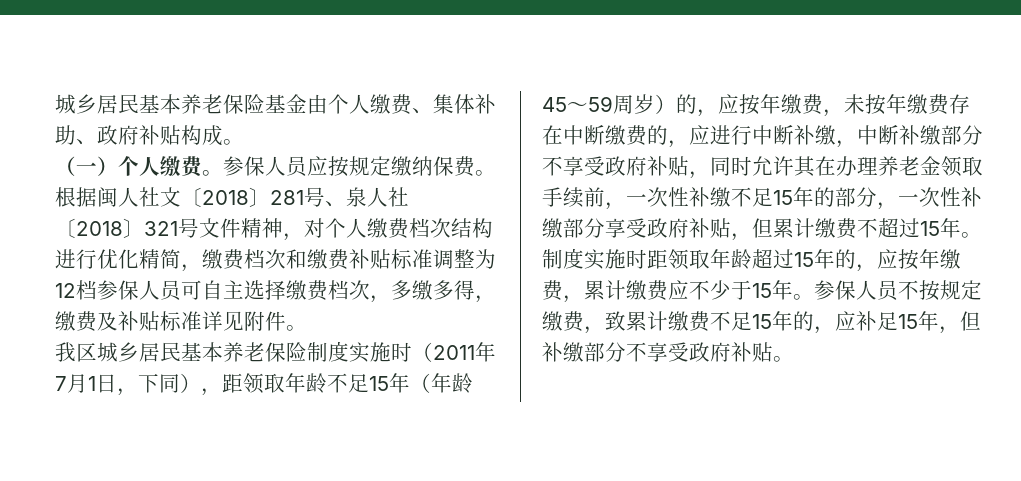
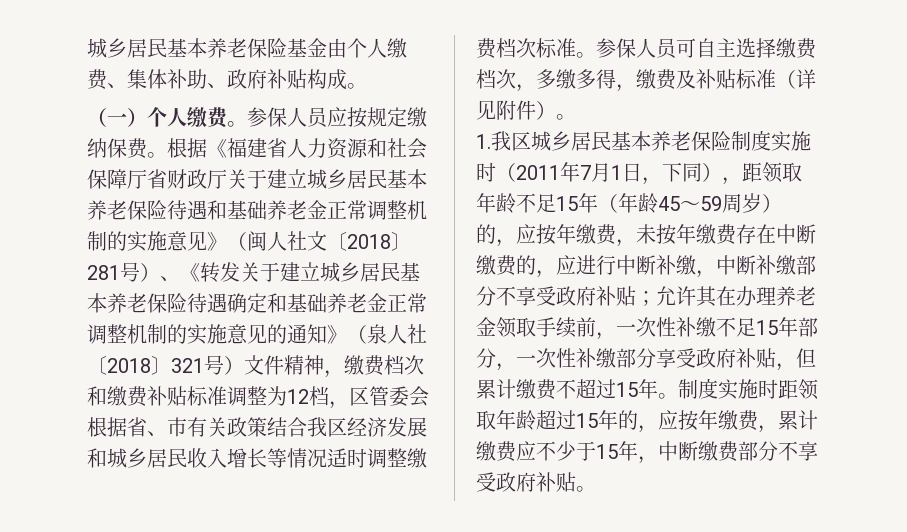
- 根据闽人社文〔2018〕281号、泉人社〔2018〕321号文件精神，对个人缴费档次结构进行优化精简，缴费档次和缴费补贴标准调整为12档参保人员可自主选择缴费档次，多缴多得，缴费及补贴标准详见附件。
- 我区城乡居民基本养老保险制度实施时（2011年7月1日，下同），距领取年龄不足15年（年龄45～59周岁）的，应按年缴费，未按年缴费存在中断缴费的，应进行中断补缴，中断补缴部分不享受政府补贴，同时允许其在办理养老金领取手续前，一次性补缴不足15年的部分，一次性补缴部分享受政府补贴，但累计缴费不超过15年。
+ 根据《福建省人力资源和社会保障厅省财政厅关于建立城乡居民基本养老保险待遇和基础养老金正常调整机制的实施意见》（闽人社文〔2018〕281号）、《转发关于建立城乡居民基本养老保险待遇确定和基础养老金正常调整机制的实施意见的通知》（泉人社〔2018〕321号）文件精神，缴费档次和缴费补贴标准调整为12档，区管委会根据省、市有关政策结合我区经济发展和城乡居民收入增长等情况适时调整缴费档次标准。参保人员可自主选择缴费档次，多缴多得，缴费及补贴标准（详见附件）。
+ 1.我区城乡居民基本养老保险制度实施时（2011年7月1日，下同），距领取年龄不足15年（年龄45～59周岁）的，应按年缴费，未按年缴费存在中断缴费的，应进行中断补缴，中断补缴部分不享受政府补贴；允许其在办理养老金领取手续前，一次性补缴不足15年部分，一次性补缴部分享受政府补贴，但累计缴费不超过15年。
- 制度实施时距领取年龄超过15年的，应按年缴费，累计缴费应不少于15年。参保人员不按规定缴费，致累计缴费不足15年的，应补足15年，但补缴部分不享受政府补贴。
+ 制度实施时距领取年龄超过15年的，应按年缴费，累计缴费应不少于15年，中断缴费部分不享受政府补贴。

